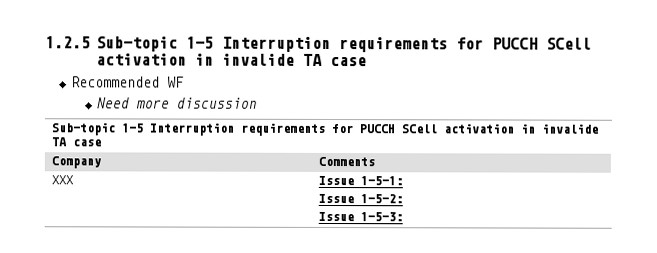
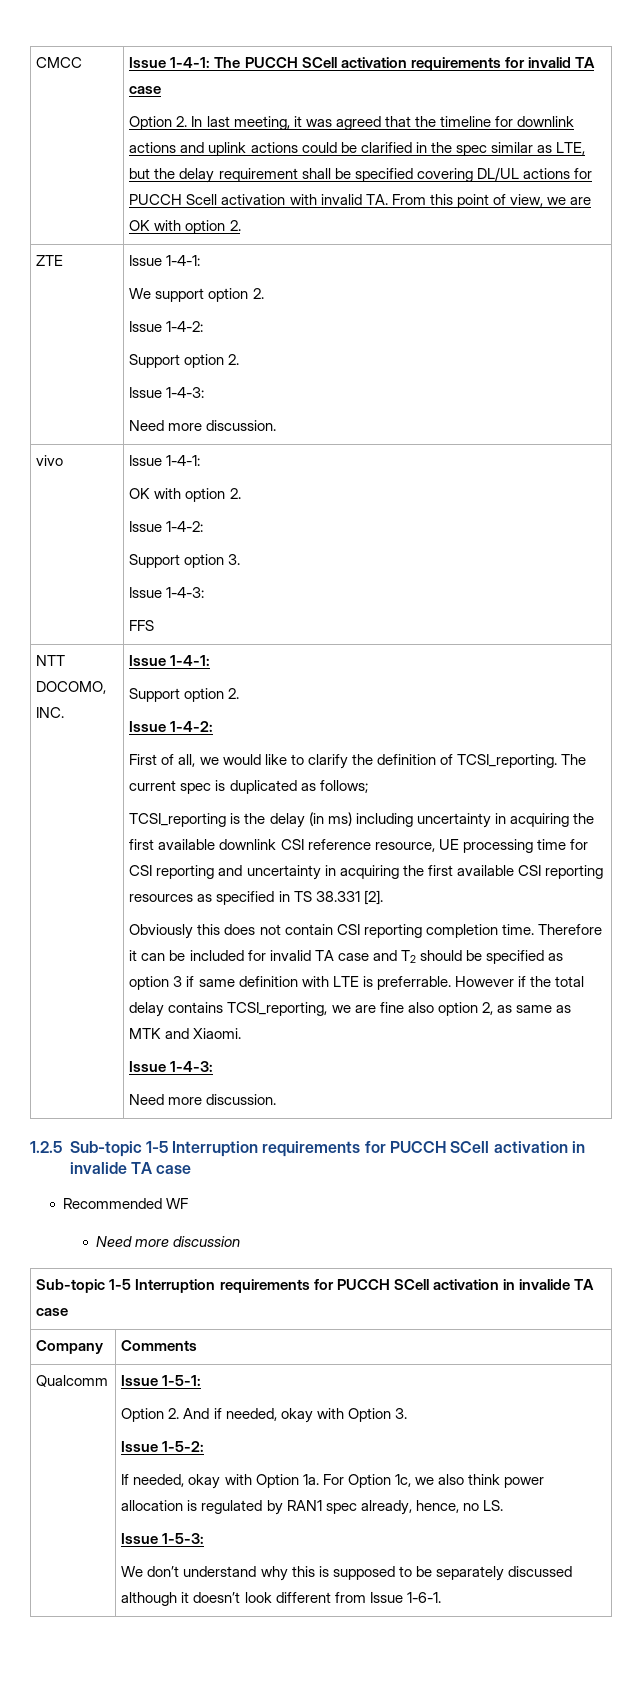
+ CMCC | Issue 1-4-1: The PUCCH SCell activation requirements for invalid TA case
+ Option 2. In last meeting, it was agreed that the timeline for downlink actions and uplink actions could be clarified in the spec similar as LTE, but the delay requirement shall be specified covering DL/UL actions for PUCCH Scell activation with invalid TA. From this point of view, we are OK with option 2.
+ ZTE | Issue 1-4-1:
+ We support option 2.
+ Issue 1-4-2:
+ Support option 2.
+ Issue 1-4-3:
+ Need more discussion.
+ vivo | Issue 1-4-1:
+ OK with option 2.
+ Issue 1-4-2:
+ Support option 3.
+ Issue 1-4-3:
+ FFS
+ NTT DOCOMO, INC. | Issue 1-4-1:
+ Support option 2.
+ Issue 1-4-2:
+ First of all, we would like to clarify the definition of TCSI_reporting. The current spec is duplicated as follows;
+ TCSI_reporting is the delay (in ms) including uncertainty in acquiring the first available downlink CSI reference resource, UE processing time for CSI reporting and uncertainty in acquiring the first available CSI reporting resources as specified in TS 38.331 [2].
+ Obviously this does not contain CSI reporting completion time. Therefore it can be included for invalid TA case and T2 should be specified as option 3 if same definition with LTE is preferrable. However if the total delay contains TCSI_reporting, we are fine also option 2, as same as MTK and Xiaomi.
+ Issue 1-4-3:
+ Need more discussion.
- XXX
+ Qualcomm
+ Option 2. And if needed, okay with Option 3.
  Issue 1-5-2:
+ If needed, okay with Option 1a. For Option 1c, we also think power allocation is regulated by RAN1 spec already, hence, no LS.
  Issue 1-5-3:
+ We don’t understand why this is supposed to be separately discussed although it doesn’t look different from Issue 1-6-1.

